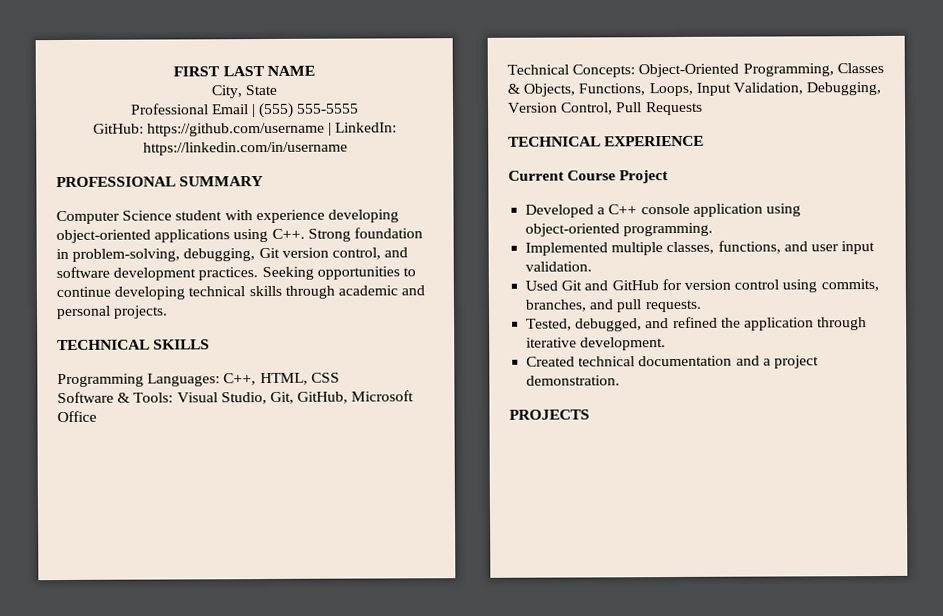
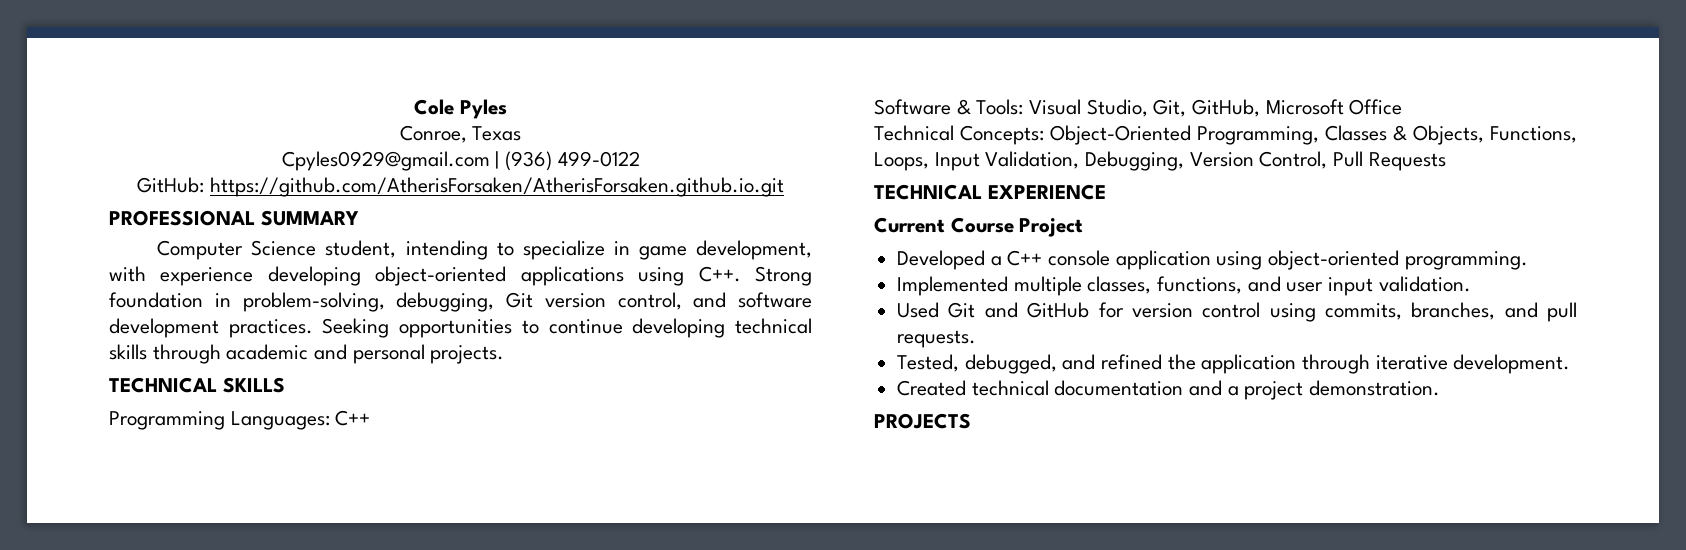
- FIRST LAST NAME
- City, State
- Professional Email | (555) 555-5555
- GitHub: https://github.com/username | LinkedIn: https://linkedin.com/in/username
+ Cole Pyles
+ Conroe, Texas
+ Cpyles0929@gmail.com | (936) 499-0122
+ GitHub: https://github.com/AtherisForsaken/AtherisForsaken.github.io.git
  PROFESSIONAL SUMMARY
- Computer Science student with experience developing object-oriented applications using C++. Strong foundation in problem-solving, debugging, Git version control, and software development practices.
+ Computer Science student, intending to specialize in game development, with experience developing object-oriented applications using C++. Strong foundation in problem-solving, debugging, Git version control, and software development practices.
- Programming Languages: C++, HTML, CSS
+ Programming Languages: C++

